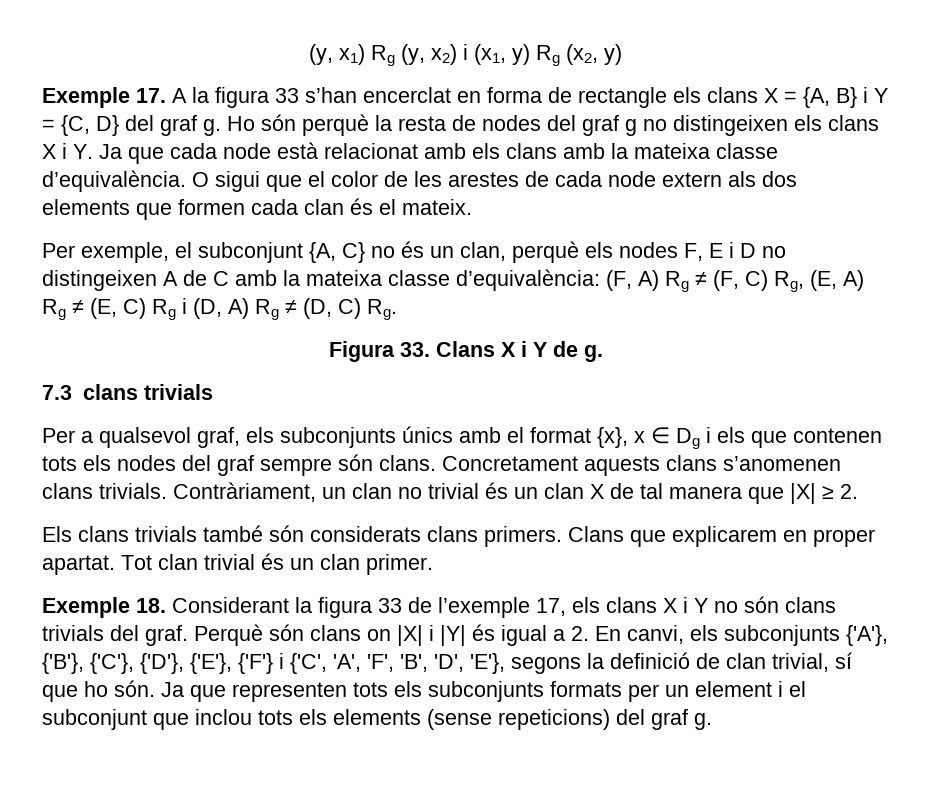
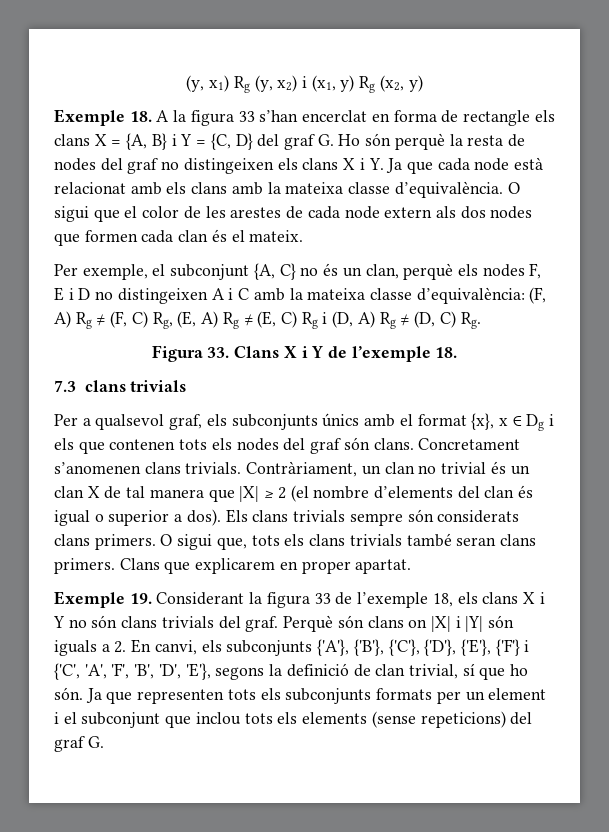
- Exemple 17. A la figura 33 s’han encerclat en forma de rectangle els clans X = {A, B} i Y = {C, D} del graf g. Ho són perquè la resta de nodes del graf g no distingeixen els clans X i Y. Ja que cada node està relacionat amb els clans amb la mateixa classe d’equivalència.
+ Exemple 18. A la figura 33 s’han encerclat en forma de rectangle els clans X = {A, B} i Y = {C, D} del graf G. Ho són perquè la resta de nodes del graf no distingeixen els clans X i Y. Ja que cada node està relacionat amb els clans amb la mateixa classe d’equivalència.
- O sigui que el color de les arestes de cada node extern als dos elements que formen cada clan és el mateix.
+ O sigui que el color de les arestes de cada node extern als dos nodes que formen cada clan és el mateix.
- Per exemple, el subconjunt {A, C} no és un clan, perquè els nodes F, E i D no distingeixen A de C amb la mateixa classe d’equivalència: (F, A) Rg ≠ (F, C) Rg, (E, A) Rg ≠ (E, C) Rg i (D, A) Rg ≠ (D, C) Rg.
+ Per exemple, el subconjunt {A, C} no és un clan, perquè els nodes F, E i D no distingeixen A i C amb la mateixa classe d’equivalència: (F, A) Rg ≠ (F, C) Rg, (E, A) Rg ≠ (E, C) Rg i (D, A) Rg ≠ (D, C) Rg.
- Figura 33. Clans X i Y de g.
+ Figura 33. Clans X i Y de l’exemple 18.
- Per a qualsevol graf, els subconjunts únics amb el format {x}, x ∈ Dg i els que contenen tots els nodes del graf sempre són clans.
+ Per a qualsevol graf, els subconjunts únics amb el format {x}, x ∈ Dg i els que contenen tots els nodes del graf són clans.
- Concretament aquests clans s’anomenen clans trivials.
+ Concretament s’anomenen clans trivials.
- Contràriament, un clan no trivial és un clan X de tal manera que |X| ≥ 2.
- Els clans trivials també són considerats clans primers.
+ Contràriament, un clan no trivial és un clan X de tal manera que |X| ≥ 2 (el nombre d’elements del clan és igual o superior a dos). Els clans trivials sempre són considerats clans primers.
+ O sigui que, tots els clans trivials també seran clans primers.
- Clans que explicarem en proper apartat. Tot clan trivial és un clan primer.
- Exemple 18. Considerant la figura 33 de l’exemple 17, els clans X i Y no són clans trivials del graf.
+ Clans que explicarem en proper apartat.
+ Exemple 19. Considerant la figura 33 de l’exemple 18, els clans X i Y no són clans trivials del graf.
- Perquè són clans on |X| i |Y| és igual a 2. En canvi, els subconjunts {'A'}, {'B'}, {'C'}, {'D'}, {'E'}, {'F'} i {'C', 'A', 'F', 'B', 'D', 'E'}, segons la definició de clan trivial, sí que ho són.
+ Perquè són clans on |X| i |Y| són iguals a 2. En canvi, els subconjunts {'A'}, {'B'}, {'C'}, {'D'}, {'E'}, {'F'} i {'C', 'A', 'F', 'B', 'D', 'E'}, segons la definició de clan trivial, sí que ho són.
- Ja que representen tots els subconjunts formats per un element i el subconjunt que inclou tots els elements (sense repeticions) del graf g.
+ Ja que representen tots els subconjunts formats per un element i el subconjunt que inclou tots els elements (sense repeticions) del graf G.

